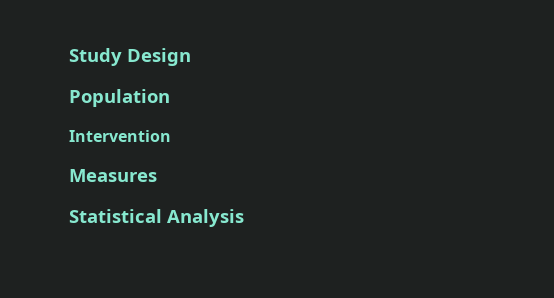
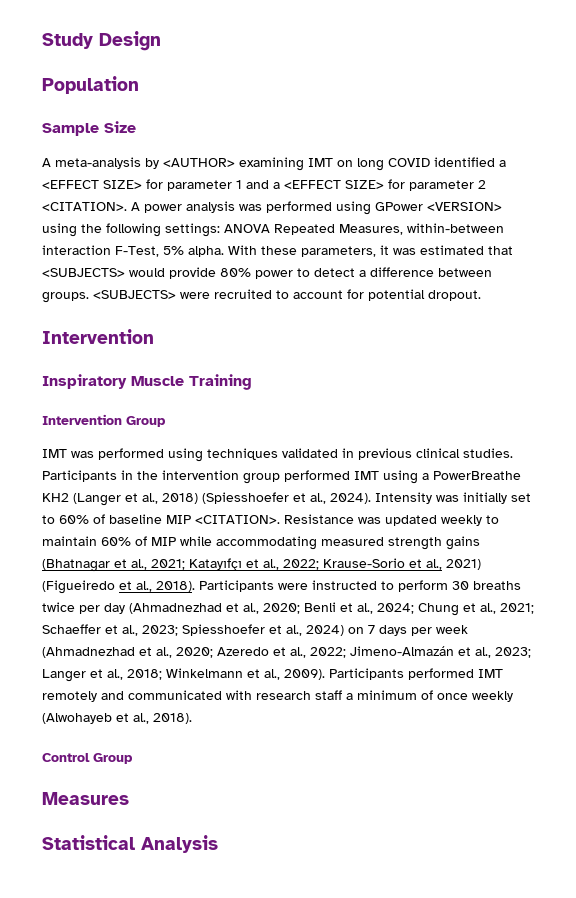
+ Sample Size
+ A meta-analysis by <AUTHOR> examining IMT on long COVID identified a <EFFECT SIZE> for parameter 1 and a <EFFECT SIZE> for parameter 2 <CITATION>. A power analysis was performed using GPower <VERSION> using the following settings: ANOVA Repeated Measures, within-between interaction F-Test, 5% alpha. With these parameters, it was estimated that <SUBJECTS> would provide 80% power to detect a difference between groups. <SUBJECTS> were recruited to account for potential dropout.
  Intervention
+ Inspiratory Muscle Training
+ Intervention Group
+ IMT was performed using techniques validated in previous clinical studies. Participants in the intervention group performed IMT using a PowerBreathe KH2 (Langer et al., 2018) (Spiesshoefer et al., 2024). Intensity was initially set to 60% of baseline MIP <CITATION>. Resistance was updated weekly to maintain 60% of MIP while accommodating measured strength gains (Bhatnagar et al., 2021; Katayıfçı et al., 2022; Krause-Sorio et al., 2021) (Figueiredo et al., 2018). Participants were instructed to perform 30 breaths twice per day (Ahmadnezhad et al., 2020; Benli et al., 2024; Chung et al., 2021; Schaeffer et al., 2023; Spiesshoefer et al., 2024) on 7 days per week (Ahmadnezhad et al., 2020; Azeredo et al., 2022; Jimeno-Almazán et al., 2023; Langer et al., 2018; Winkelmann et al., 2009). Participants performed IMT remotely and communicated with research staff a minimum of once weekly (Alwohayeb et al., 2018).
+ Control Group

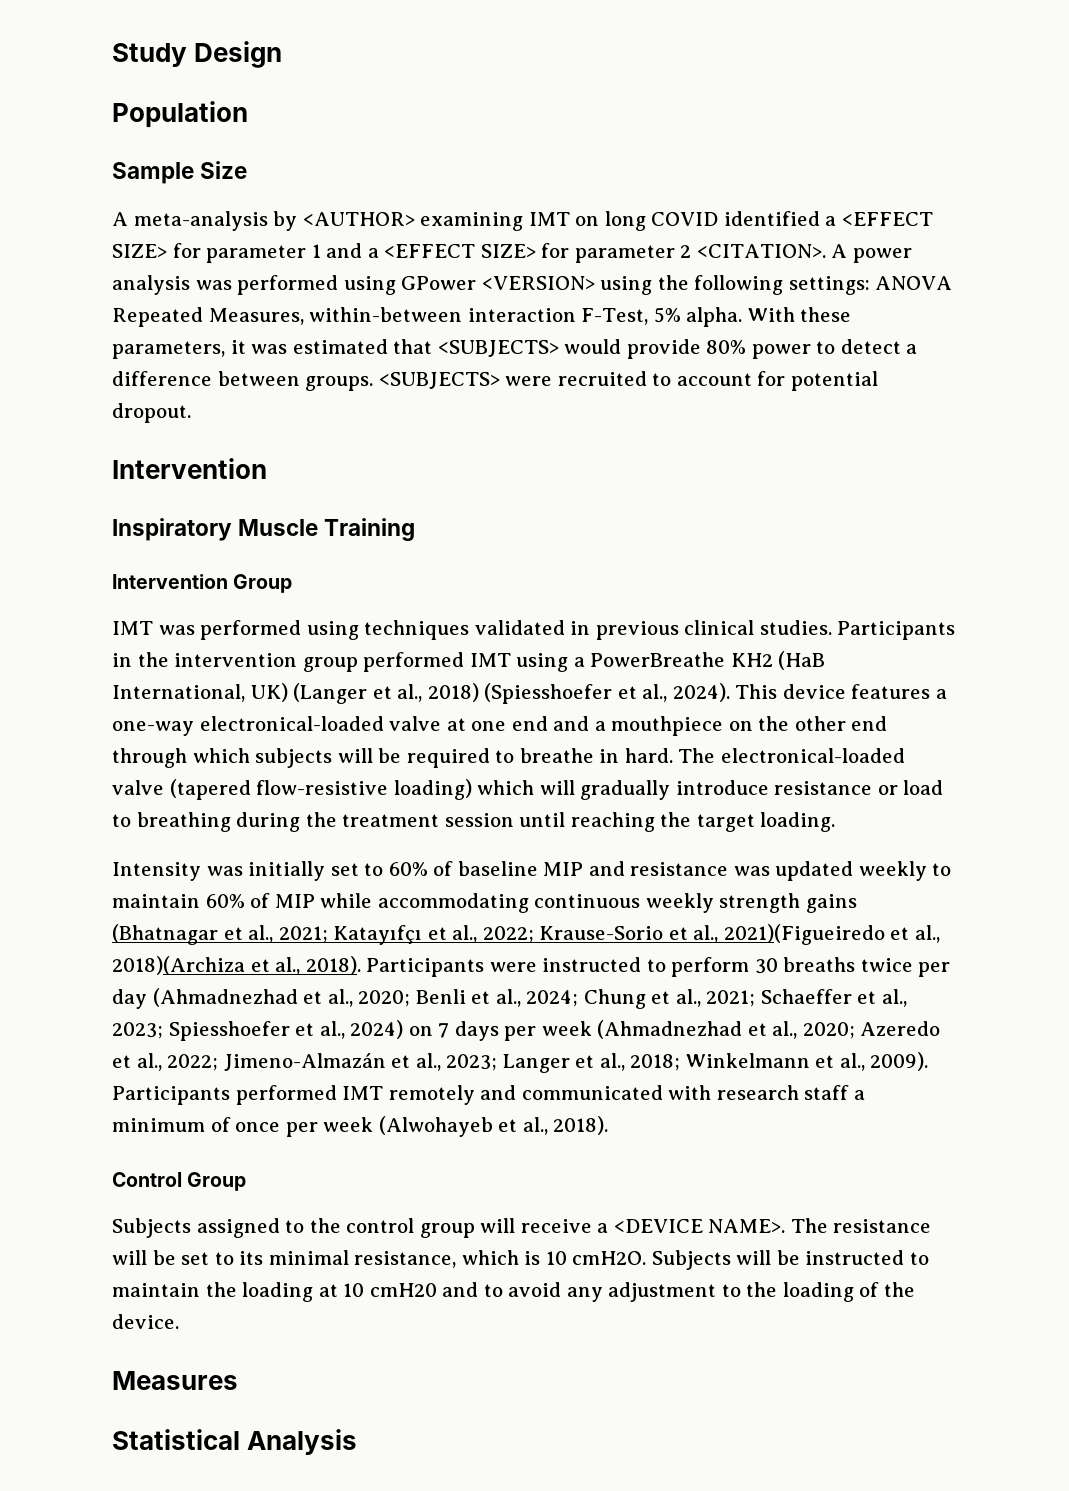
- Participants in the intervention group performed IMT using a PowerBreathe KH2 (Langer et al., 2018) (Spiesshoefer et al., 2024). Intensity was initially set to 60% of baseline MIP <CITATION>. Resistance was updated weekly to maintain 60% of MIP while accommodating measured strength gains (Bhatnagar et al., 2021; Katayıfçı et al., 2022; Krause-Sorio et al., 2021) (Figueiredo et al., 2018).
+ Participants in the intervention group performed IMT using a PowerBreathe KH2 (HaB International, UK) (Langer et al., 2018) (Spiesshoefer et al., 2024). This device features a one-way electronical-loaded valve at one end and a mouthpiece on the other end through which subjects will be required to breathe in hard. The electronical-loaded valve (tapered flow-resistive loading) which will gradually introduce resistance or load to breathing during the treatment session until reaching the target loading.
+ Intensity was initially set to 60% of baseline MIP and resistance was updated weekly to maintain 60% of MIP while accommodating continuous weekly strength gains (Bhatnagar et al., 2021; Katayıfçı et al., 2022; Krause-Sorio et al., 2021)(Figueiredo et al., 2018)(Archiza et al., 2018).
- Participants performed IMT remotely and communicated with research staff a minimum of once weekly (Alwohayeb et al., 2018).
+ Participants performed IMT remotely and communicated with research staff a minimum of once per week (Alwohayeb et al., 2018).
+ Subjects assigned to the control group will receive a <DEVICE NAME>. The resistance will be set to its minimal resistance, which is 10 cmH2O. Subjects will be instructed to maintain the loading at 10 cmH20 and to avoid any adjustment to the loading of the device.

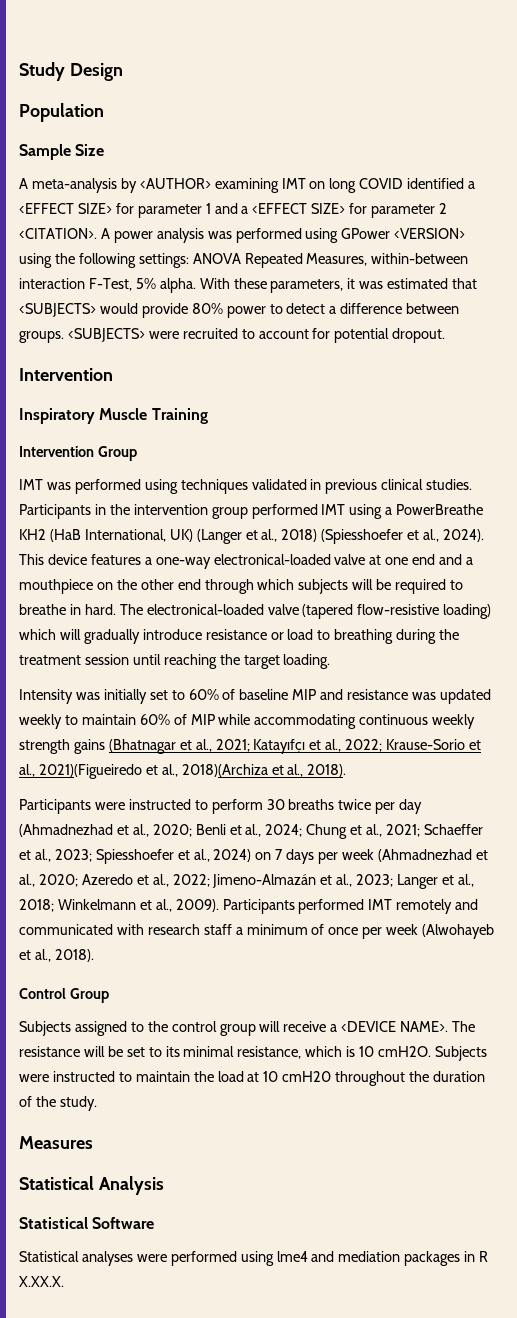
- Krause-Sorio et al., 2021)(Figueiredo et al., 2018)(Archiza et al., 2018). Participants were instructed to perform 30 breaths twice per day (Ahmadnezhad et al., 2020;
+ Krause-Sorio et al., 2021)(Figueiredo et al., 2018)(Archiza et al., 2018).
+ Participants were instructed to perform 30 breaths twice per day (Ahmadnezhad et al., 2020;
- Subjects will be instructed to maintain the loading at 10 cmH20 and to avoid any adjustment to the loading of the device.
+ Subjects were instructed to maintain the load at 10 cmH20 throughout the duration of the study.
+ Statistical Software
+ Statistical analyses were performed using lme4 and mediation packages in R X.XX.X.

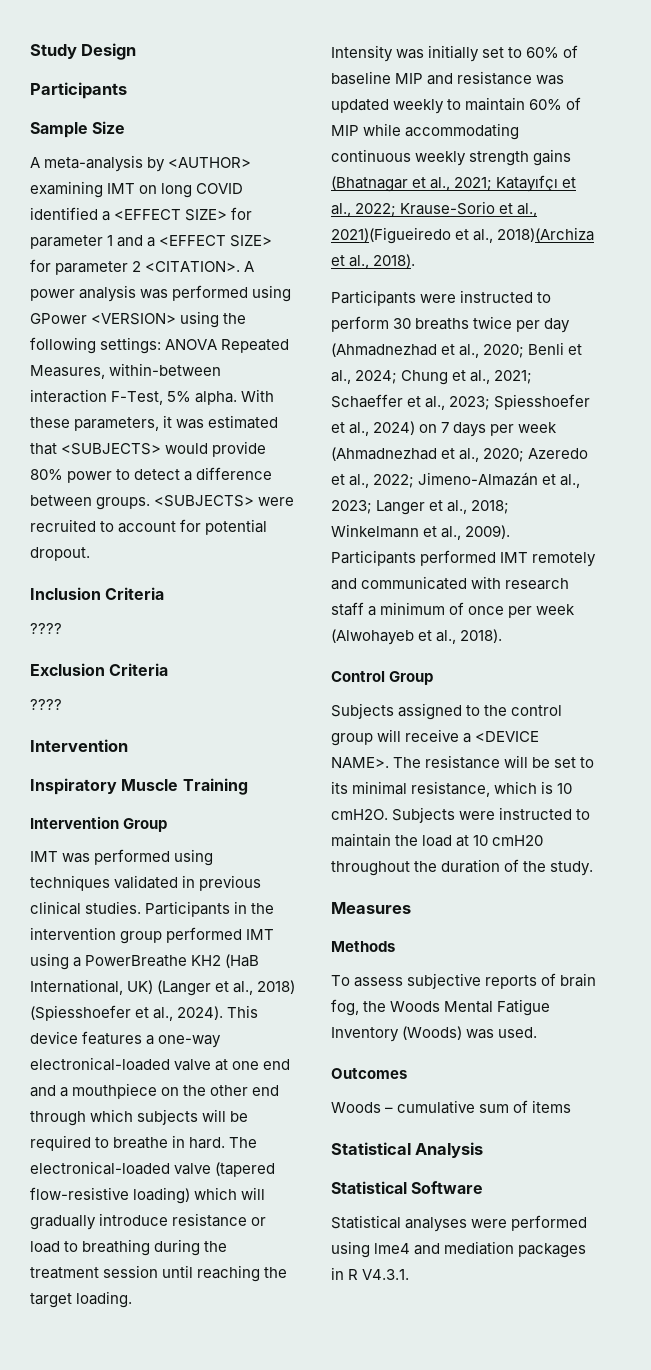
  Study Design
- Population
+ Participants
+ Inclusion Criteria
+ ????
+ Exclusion Criteria
+ ????
+ Methods
+ To assess subjective reports of brain fog, the Woods Mental Fatigue Inventory (Woods) was used.
+ Outcomes
+ Woods – cumulative sum of items
- Statistical analyses were performed using lme4 and mediation packages in R X.XX.X.
+ Statistical analyses were performed using lme4 and mediation packages in R V4.3.1.

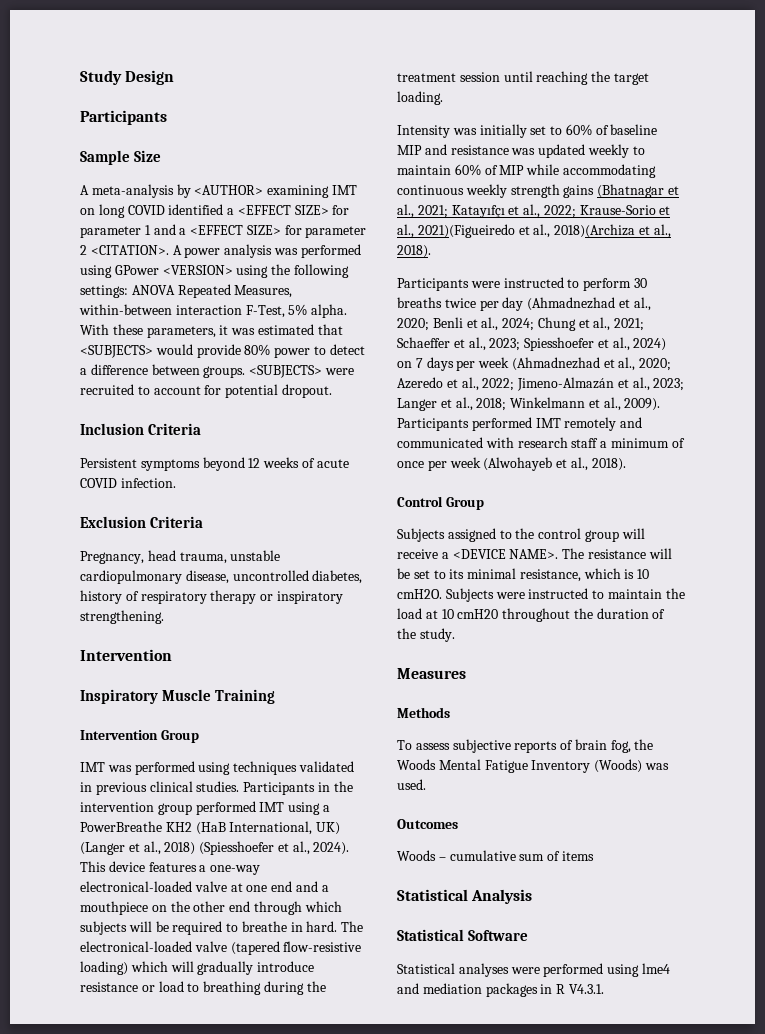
  Inclusion Criteria
- ????
+ Persistent symptoms beyond 12 weeks of acute COVID infection.
  Exclusion Criteria
- ????
+ Pregnancy, head trauma, unstable cardiopulmonary disease, uncontrolled diabetes, history of respiratory therapy or inspiratory strengthening.

